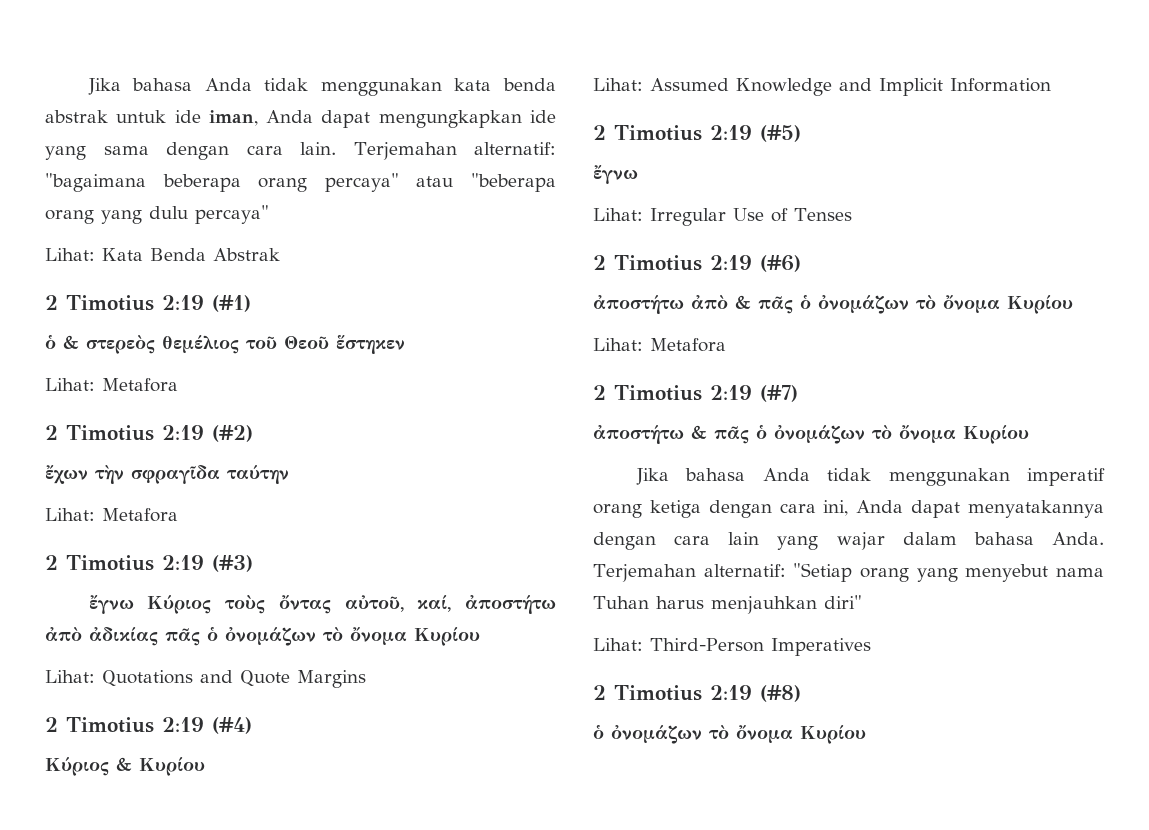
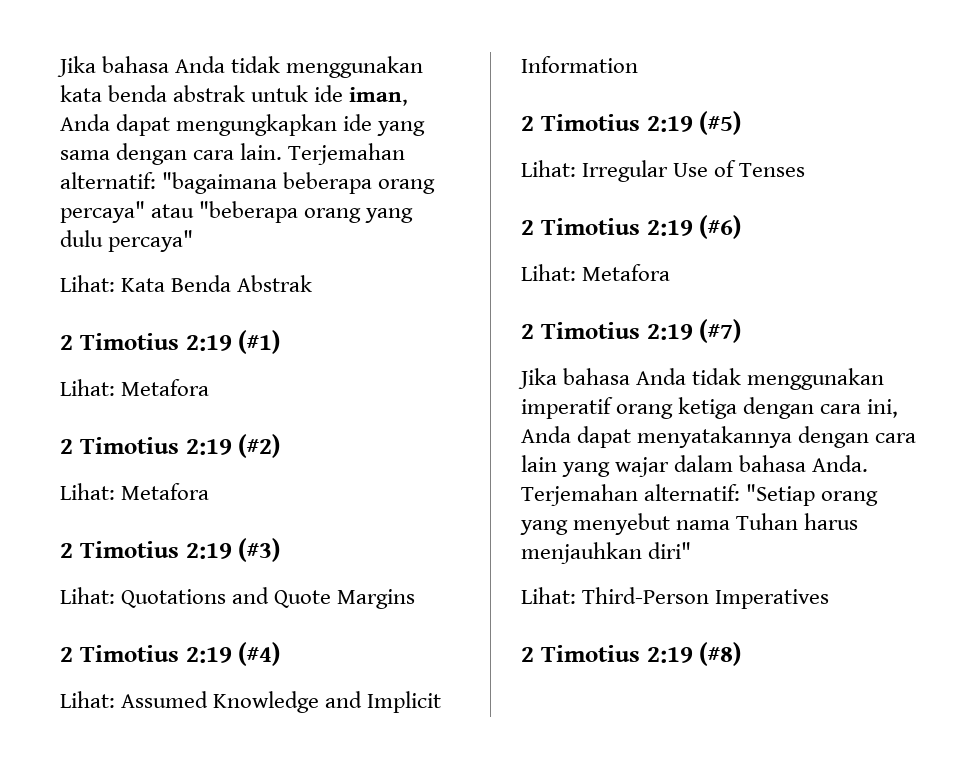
- ὁ & στερεὸς θεμέλιος τοῦ Θεοῦ ἕστηκεν
- ἔχων τὴν σφραγῖδα ταύτην
- ἔγνω Κύριος τοὺς ὄντας αὐτοῦ, καί, ἀποστήτω ἀπὸ ἀδικίας πᾶς ὁ ὀνομάζων τὸ ὄνομα Κυρίου
- Κύριος & Κυρίου
  2 Timotius 2:19 (#5)
- ἔγνω
- ἀποστήτω ἀπὸ & πᾶς ὁ ὀνομάζων τὸ ὄνομα Κυρίου
- ἀποστήτω & πᾶς ὁ ὀνομάζων τὸ ὄνομα Κυρίου
  2 Timotius 2:19 (#8)
- ὁ ὀνομάζων τὸ ὄνομα Κυρίου

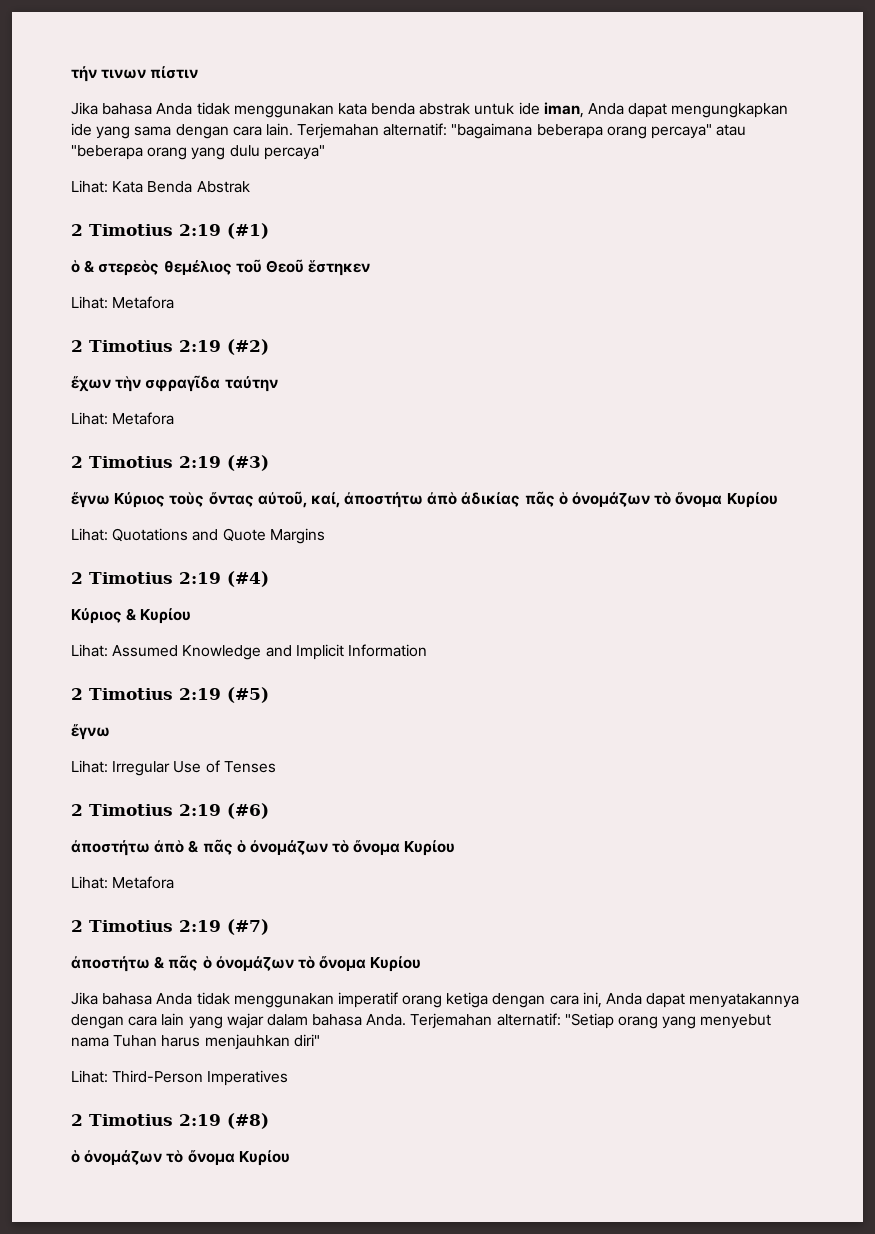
+ τήν τινων πίστιν
+ ὁ & στερεὸς θεμέλιος τοῦ Θεοῦ ἕστηκεν
+ ἔχων τὴν σφραγῖδα ταύτην
+ ἔγνω Κύριος τοὺς ὄντας αὐτοῦ, καί, ἀποστήτω ἀπὸ ἀδικίας πᾶς ὁ ὀνομάζων τὸ ὄνομα Κυρίου
+ Κύριος & Κυρίου
  2 Timotius 2:19 (#5)
+ ἔγνω
+ ἀποστήτω ἀπὸ & πᾶς ὁ ὀνομάζων τὸ ὄνομα Κυρίου
+ ἀποστήτω & πᾶς ὁ ὀνομάζων τὸ ὄνομα Κυρίου
  2 Timotius 2:19 (#8)
+ ὁ ὀνομάζων τὸ ὄνομα Κυρίου

